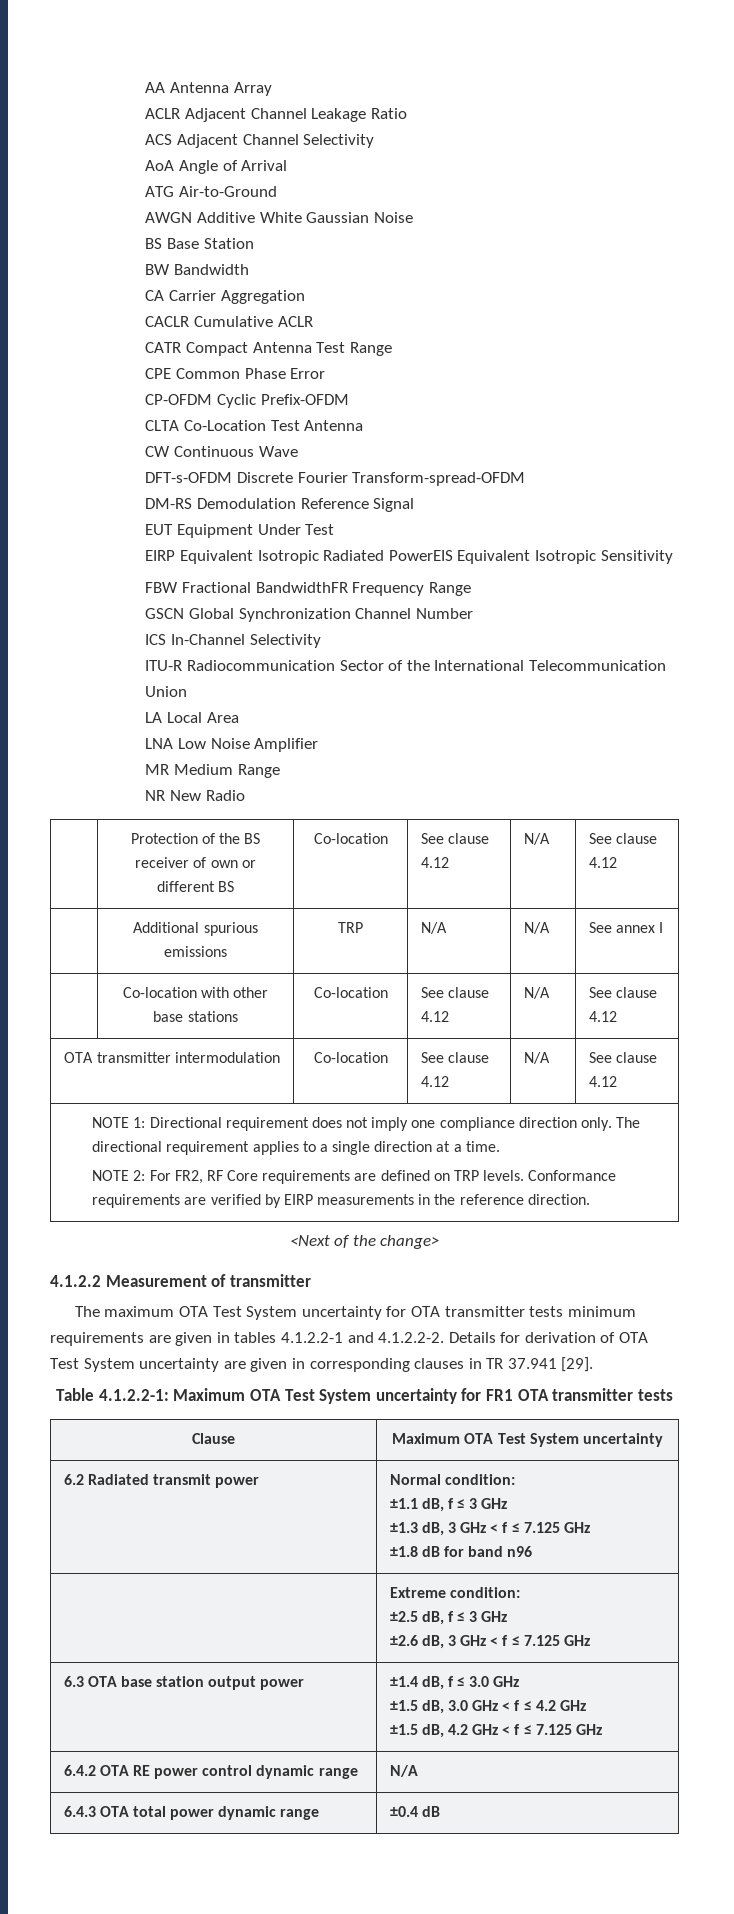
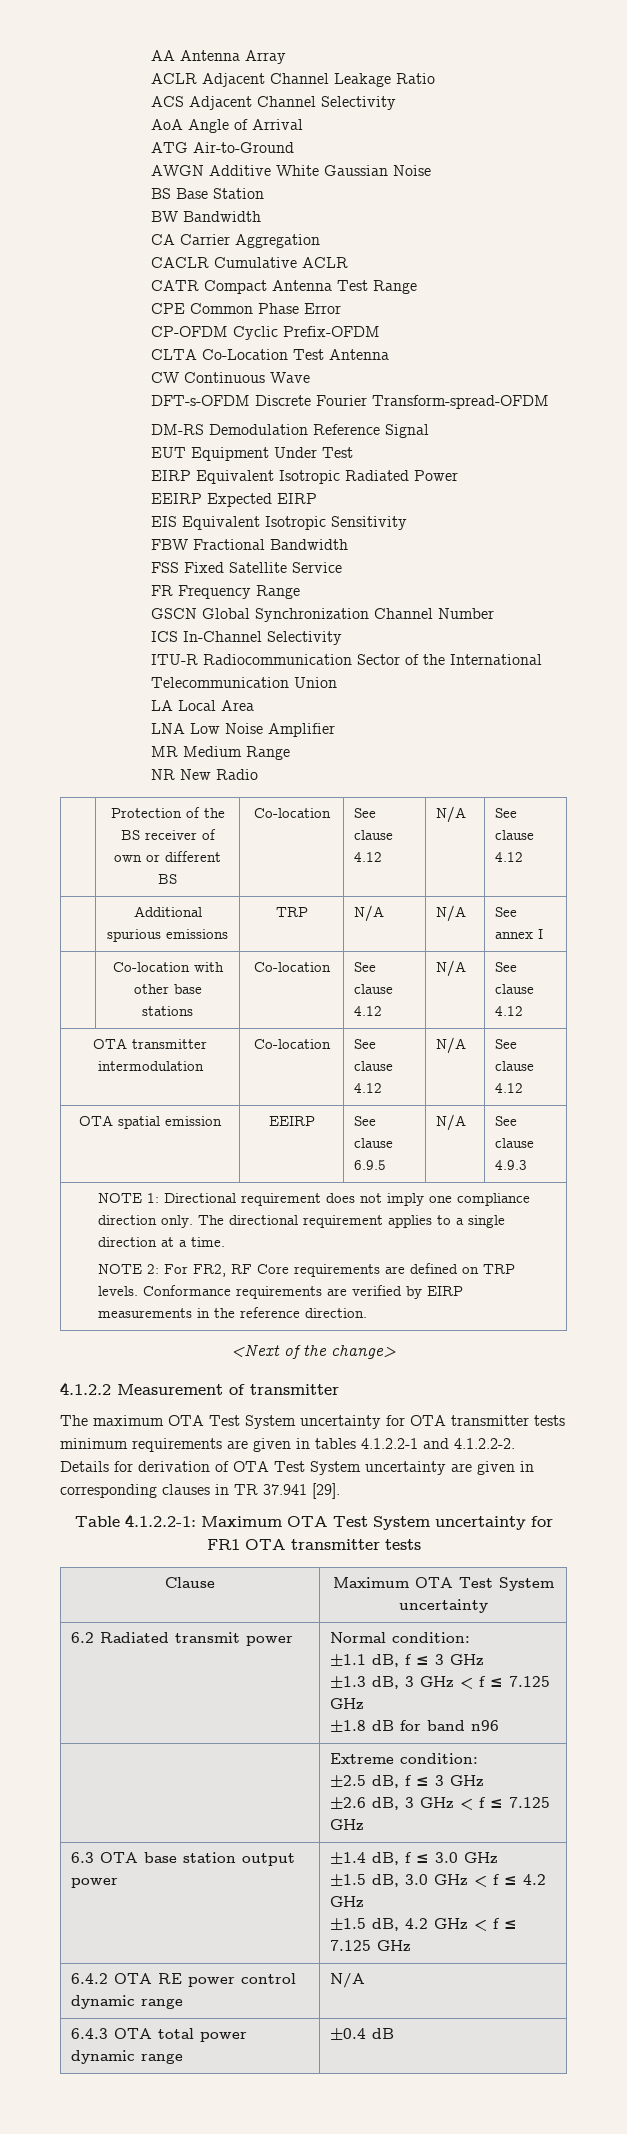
- EIRP Equivalent Isotropic Radiated PowerEIS Equivalent Isotropic Sensitivity
+ EIRP Equivalent Isotropic Radiated Power
+ EEIRP Expected EIRP
+ EIS Equivalent Isotropic Sensitivity
- FBW Fractional BandwidthFR Frequency Range
+ FBW Fractional Bandwidth
+ FSS Fixed Satellite Service
+ FR Frequency Range
+ OTA spatial emission | EEIRP | See clause 6.9.5 | N/A | See clause 4.9.3

